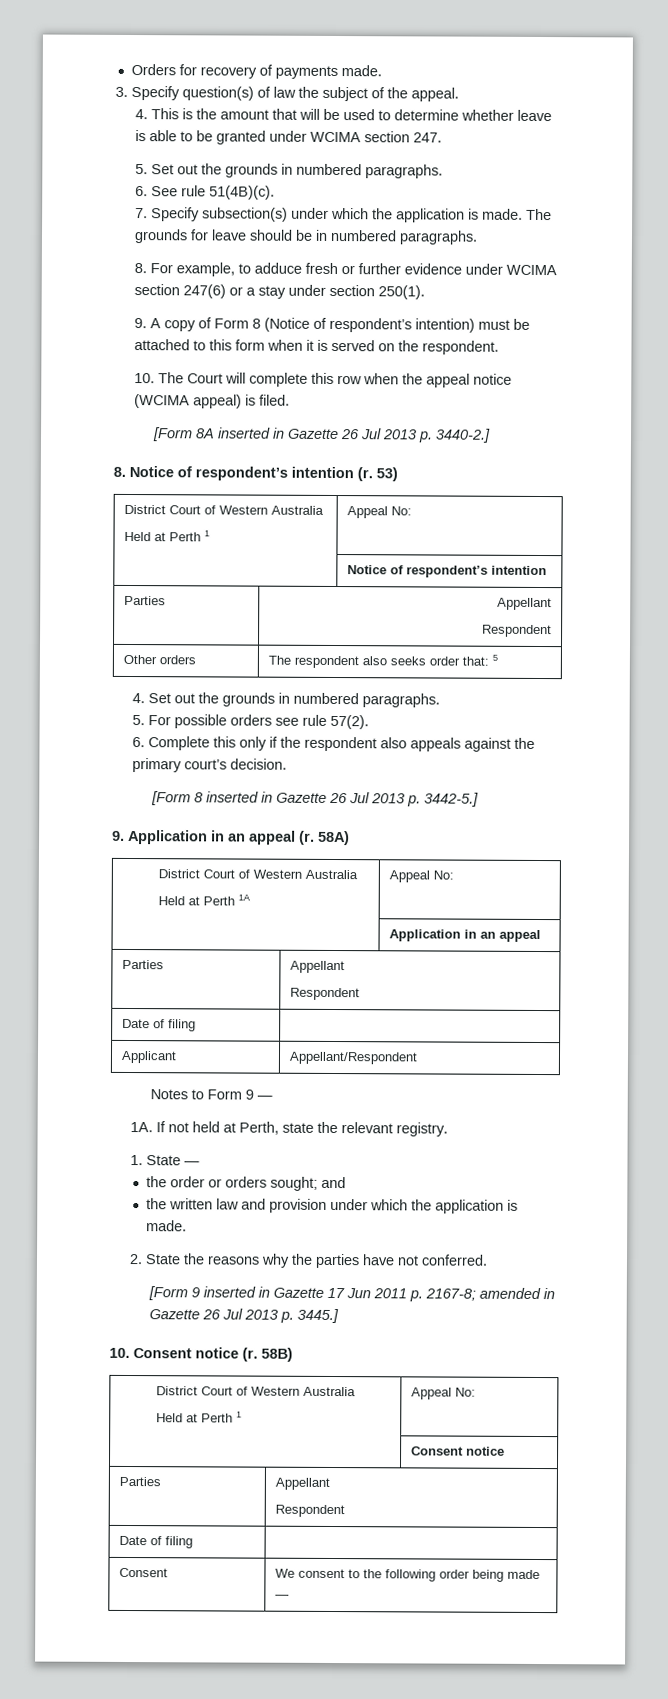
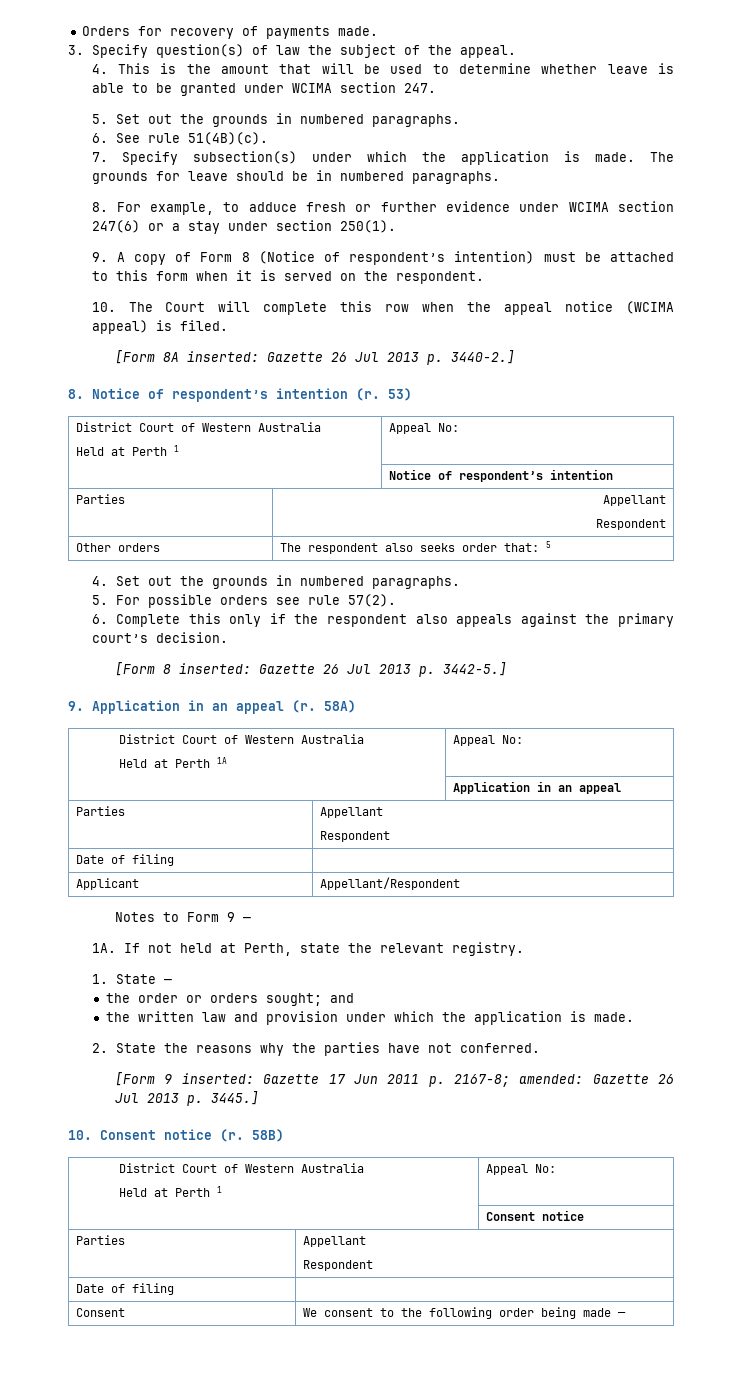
- [Form 8A inserted in Gazette 26 Jul 2013 p. 3440-2.]
+ [Form 8A inserted: Gazette 26 Jul 2013 p. 3440-2.]
- [Form 8 inserted in Gazette 26 Jul 2013 p. 3442-5.]
+ [Form 8 inserted: Gazette 26 Jul 2013 p. 3442-5.]
- [Form 9 inserted in Gazette 17 Jun 2011 p. 2167-8; amended in Gazette 26 Jul 2013 p. 3445.]
+ [Form 9 inserted: Gazette 17 Jun 2011 p. 2167-8; amended: Gazette 26 Jul 2013 p. 3445.]

